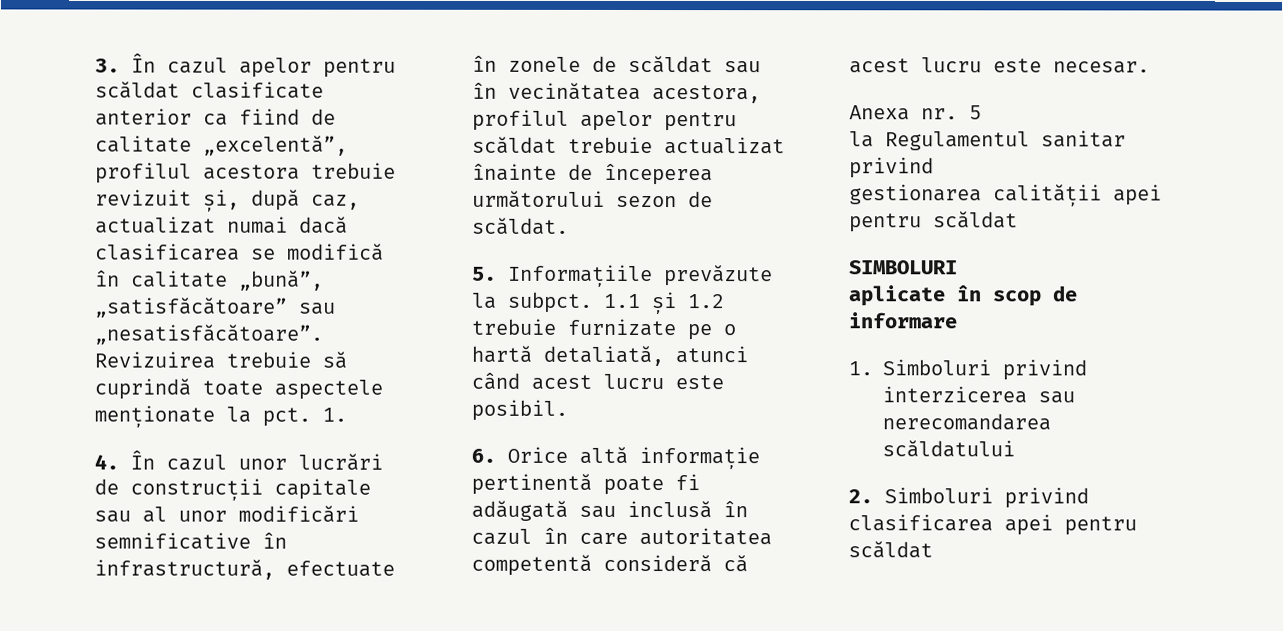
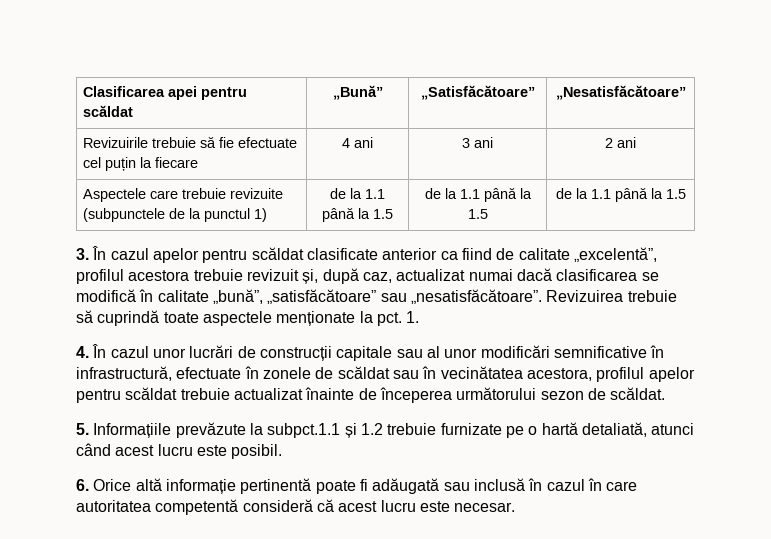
+ Clasificarea apei pentru scăldat | „Bună” | „Satisfăcătoare” | „Nesatisfăcătoare”
+ Revizuirile trebuie să fie efectuate cel puțin la fiecare | 4 ani | 3 ani | 2 ani
+ Aspectele care trebuie revizuite (subpunctele de la punctul 1) | de la 1.1 până la 1.5 | de la 1.1 până la 1.5 | de la 1.1 până la 1.5
- 5. Informațiile prevăzute la subpct. 1.1 și 1.2 trebuie furnizate pe o hartă detaliată, atunci când acest lucru este posibil.
+ 5. Informațiile prevăzute la subpct.1.1 și 1.2 trebuie furnizate pe o hartă detaliată, atunci când acest lucru este posibil.
- Anexa nr. 5
- la Regulamentul sanitar privind
- gestionarea calității apei pentru scăldat
- SIMBOLURI
- aplicate în scop de informare
- 1. Simboluri privind interzicerea sau nerecomandarea scăldatului
- 2. Simboluri privind clasificarea apei pentru scăldat

